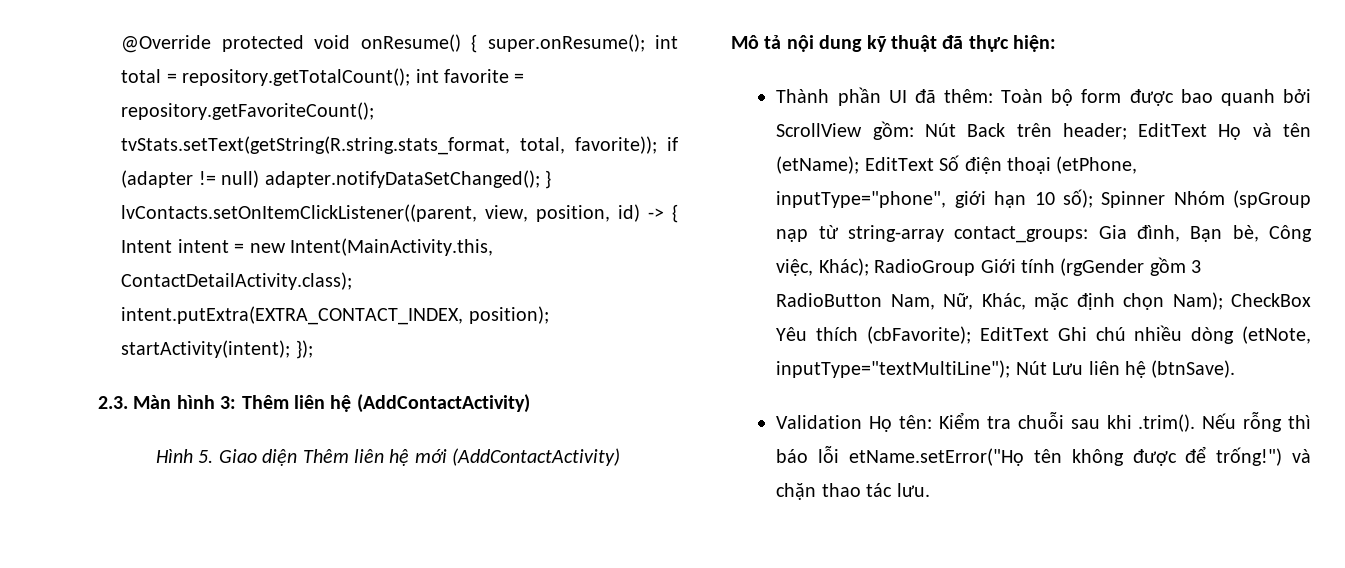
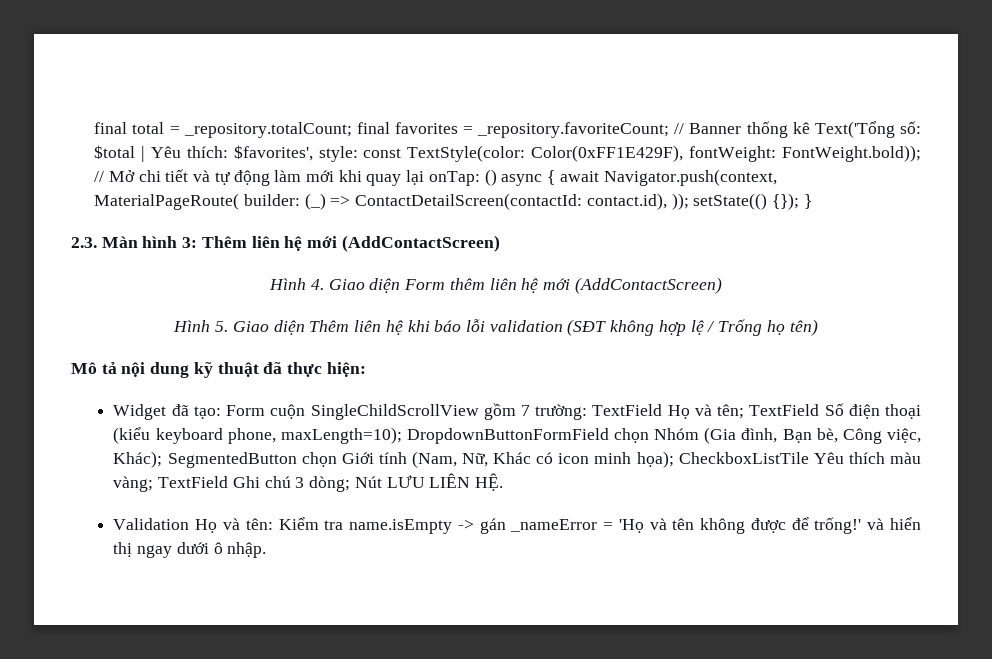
- @Override protected void onResume() { super.onResume(); int total = repository.getTotalCount(); int favorite = repository.getFavoriteCount(); tvStats.setText(getString(R.string.stats_format, total, favorite)); if (adapter != null) adapter.notifyDataSetChanged(); } lvContacts.setOnItemClickListener((parent, view, position, id) -> { Intent intent = new Intent(MainActivity.this, ContactDetailActivity.class); intent.putExtra(EXTRA_CONTACT_INDEX, position); startActivity(intent); });
+ final total = _repository.totalCount; final favorites = _repository.favoriteCount; // Banner thống kê Text('Tổng số: $total | Yêu thích: $favorites', style: const TextStyle(color: Color(0xFF1E429F), fontWeight: FontWeight.bold)); // Mở chi tiết và tự động làm mới khi quay lại onTap: () async { await Navigator.push(context, MaterialPageRoute( builder: (_) => ContactDetailScreen(contactId: contact.id), )); setState(() {}); }
- 2.3. Màn hình 3: Thêm liên hệ (AddContactActivity)
+ 2.3. Màn hình 3: Thêm liên hệ mới (AddContactScreen)
+ Hình 4. Giao diện Form thêm liên hệ mới (AddContactScreen)
- Hình 5. Giao diện Thêm liên hệ mới (AddContactActivity)
+ Hình 5. Giao diện Thêm liên hệ khi báo lỗi validation (SĐT không hợp lệ / Trống họ tên)
- Thành phần UI đã thêm: Toàn bộ form được bao quanh bởi ScrollView gồm: Nút Back trên header; EditText Họ và tên (etName); EditText Số điện thoại (etPhone, inputType="phone", giới hạn 10 số); Spinner Nhóm (spGroup nạp từ string-array contact_groups: Gia đình, Bạn bè, Công việc, Khác); RadioGroup Giới tính (rgGender gồm 3 RadioButton Nam, Nữ, Khác, mặc định chọn Nam); CheckBox Yêu thích (cbFavorite); EditText Ghi chú nhiều dòng (etNote, inputType="textMultiLine"); Nút Lưu liên hệ (btnSave).
+ Widget đã tạo: Form cuộn SingleChildScrollView gồm 7 trường: TextField Họ và tên; TextField Số điện thoại (kiểu keyboard phone, maxLength=10); DropdownButtonFormField chọn Nhóm (Gia đình, Bạn bè, Công việc, Khác); SegmentedButton chọn Giới tính (Nam, Nữ, Khác có icon minh họa); CheckboxListTile Yêu thích màu vàng; TextField Ghi chú 3 dòng; Nút LƯU LIÊN HỆ.
- Validation Họ tên: Kiểm tra chuỗi sau khi .trim(). Nếu rỗng thì báo lỗi etName.setError("Họ tên không được để trống!") và chặn thao tác lưu.
+ Validation Họ và tên: Kiểm tra name.isEmpty -> gán _nameError = 'Họ và tên không được để trống!' và hiển thị ngay dưới ô nhập.

